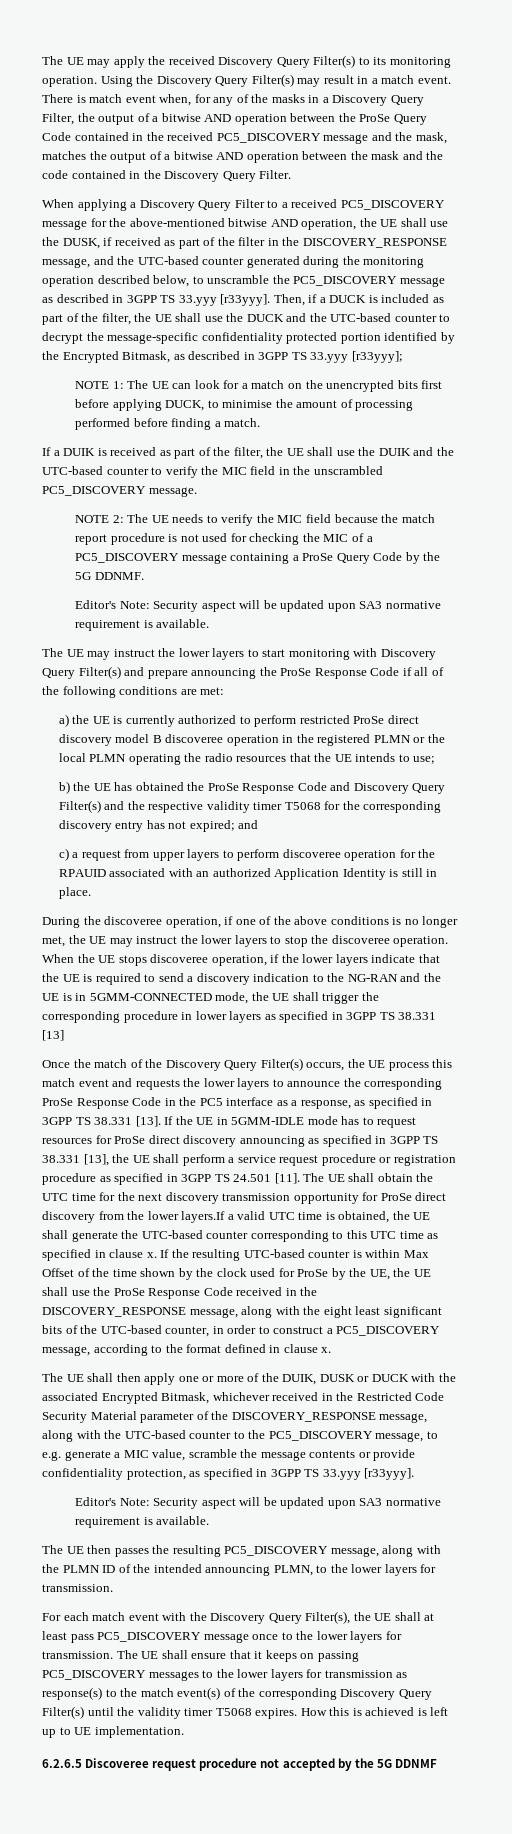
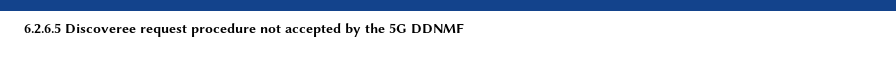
- The UE may apply the received Discovery Query Filter(s) to its monitoring operation. Using the Discovery Query Filter(s) may result in a match event. There is match event when, for any of the masks in a Discovery Query Filter, the output of a bitwise AND operation between the ProSe Query Code contained in the received PC5_DISCOVERY message and the mask, matches the output of a bitwise AND operation between the mask and the code contained in the Discovery Query Filter.
- When applying a Discovery Query Filter to a received PC5_DISCOVERY message for the above-mentioned bitwise AND operation, the UE shall use the DUSK, if received as part of the filter in the DISCOVERY_RESPONSE message, and the UTC-based counter generated during the monitoring operation described below, to unscramble the PC5_DISCOVERY message as described in 3GPP TS 33.yyy [r33yyy]. Then, if a DUCK is included as part of the filter, the UE shall use the DUCK and the UTC-based counter to decrypt the message-specific confidentiality protected portion identified by the Encrypted Bitmask, as described in 3GPP TS 33.yyy [r33yyy];
- NOTE 1: The UE can look for a match on the unencrypted bits first before applying DUCK, to minimise the amount of processing performed before finding a match.
- If a DUIK is received as part of the filter, the UE shall use the DUIK and the UTC-based counter to verify the MIC field in the unscrambled PC5_DISCOVERY message.
- NOTE 2: The UE needs to verify the MIC field because the match report procedure is not used for checking the MIC of a PC5_DISCOVERY message containing a ProSe Query Code by the 5G DDNMF.
- Editor's Note: Security aspect will be updated upon SA3 normative requirement is available.
- The UE may instruct the lower layers to start monitoring with Discovery Query Filter(s) and prepare announcing the ProSe Response Code if all of the following conditions are met:
- a) the UE is currently authorized to perform restricted ProSe direct discovery model B discoveree operation in the registered PLMN or the local PLMN operating the radio resources that the UE intends to use;
- b) the UE has obtained the ProSe Response Code and Discovery Query Filter(s) and the respective validity timer T5068 for the corresponding discovery entry has not expired; and
- c) a request from upper layers to perform discoveree operation for the RPAUID associated with an authorized Application Identity is still in place.
- During the discoveree operation, if one of the above conditions is no longer met, the UE may instruct the lower layers to stop the discoveree operation. When the UE stops discoveree operation, if the lower layers indicate that the UE is required to send a discovery indication to the NG-RAN and the UE is in 5GMM-CONNECTED mode, the UE shall trigger the corresponding procedure in lower layers as specified in 3GPP TS 38.331 [13]
- Once the match of the Discovery Query Filter(s) occurs, the UE process this match event and requests the lower layers to announce the corresponding ProSe Response Code in the PC5 interface as a response, as specified in 3GPP TS 38.331 [13]. If the UE in 5GMM-IDLE mode has to request resources for ProSe direct discovery announcing as specified in 3GPP TS 38.331 [13], the UE shall perform a service request procedure or registration procedure as specified in 3GPP TS 24.501 [11]. The UE shall obtain the UTC time for the next discovery transmission opportunity for ProSe direct discovery from the lower layers.If a valid UTC time is obtained, the UE shall generate the UTC-based counter corresponding to this UTC time as specified in clause x. If the resulting UTC-based counter is within Max Offset of the time shown by the clock used for ProSe by the UE, the UE shall use the ProSe Response Code received in the DISCOVERY_RESPONSE message, along with the eight least significant bits of the UTC-based counter, in order to construct a PC5_DISCOVERY message, according to the format defined in clause x.
- The UE shall then apply one or more of the DUIK, DUSK or DUCK with the associated Encrypted Bitmask, whichever received in the Restricted Code Security Material parameter of the DISCOVERY_RESPONSE message, along with the UTC-based counter to the PC5_DISCOVERY message, to e.g. generate a MIC value, scramble the message contents or provide confidentiality protection, as specified in 3GPP TS 33.yyy [r33yyy].
- Editor's Note: Security aspect will be updated upon SA3 normative requirement is available.
- The UE then passes the resulting PC5_DISCOVERY message, along with the PLMN ID of the intended announcing PLMN, to the lower layers for transmission.
- For each match event with the Discovery Query Filter(s), the UE shall at least pass PC5_DISCOVERY message once to the lower layers for transmission. The UE shall ensure that it keeps on passing PC5_DISCOVERY messages to the lower layers for transmission as response(s) to the match event(s) of the corresponding Discovery Query Filter(s) until the validity timer T5068 expires. How this is achieved is left up to UE implementation.

